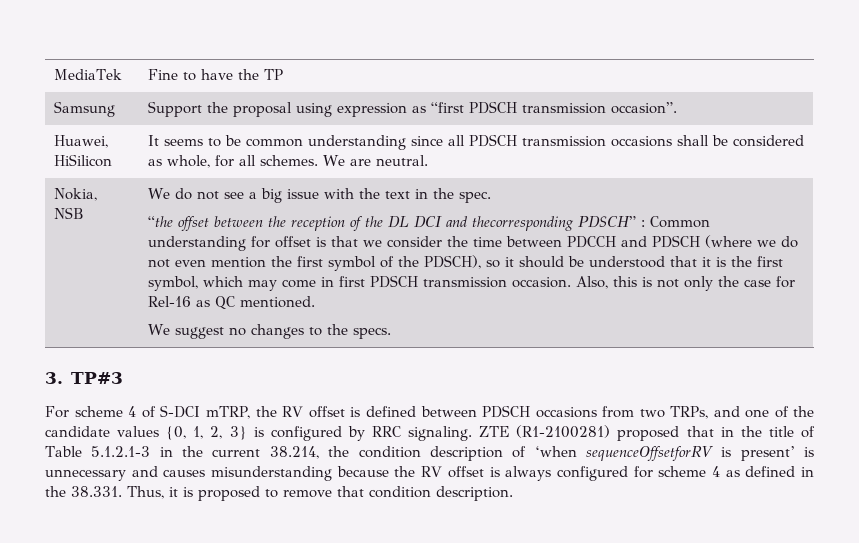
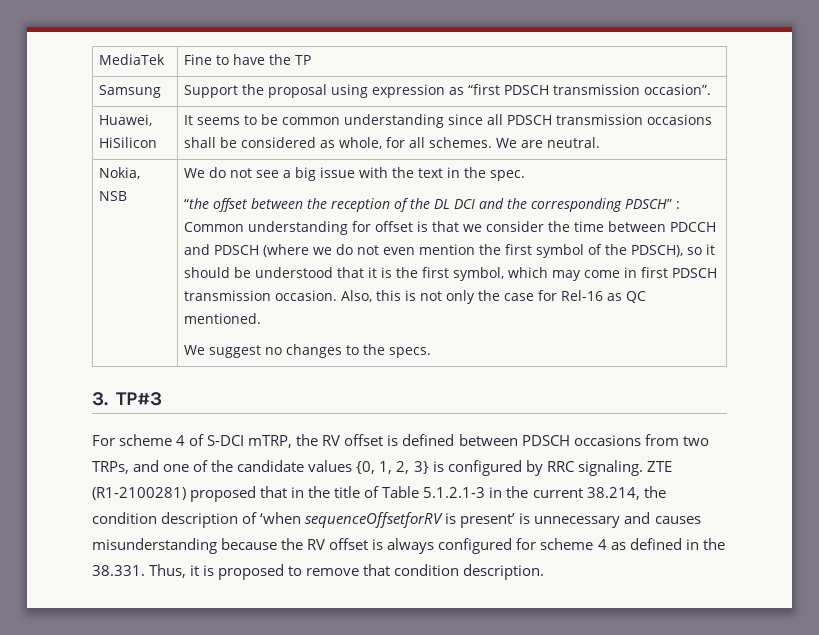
- “the offset between the reception of the DL DCI and thecorresponding PDSCH” : Common understanding for offset is that we consider the time between PDCCH and PDSCH (where we do not even mention the first symbol of the PDSCH), so it should be understood that it is the first symbol, which may come in first PDSCH transmission occasion.
+ “the offset between the reception of the DL DCI and the corresponding PDSCH” : Common understanding for offset is that we consider the time between PDCCH and PDSCH (where we do not even mention the first symbol of the PDSCH), so it should be understood that it is the first symbol, which may come in first PDSCH transmission occasion.

